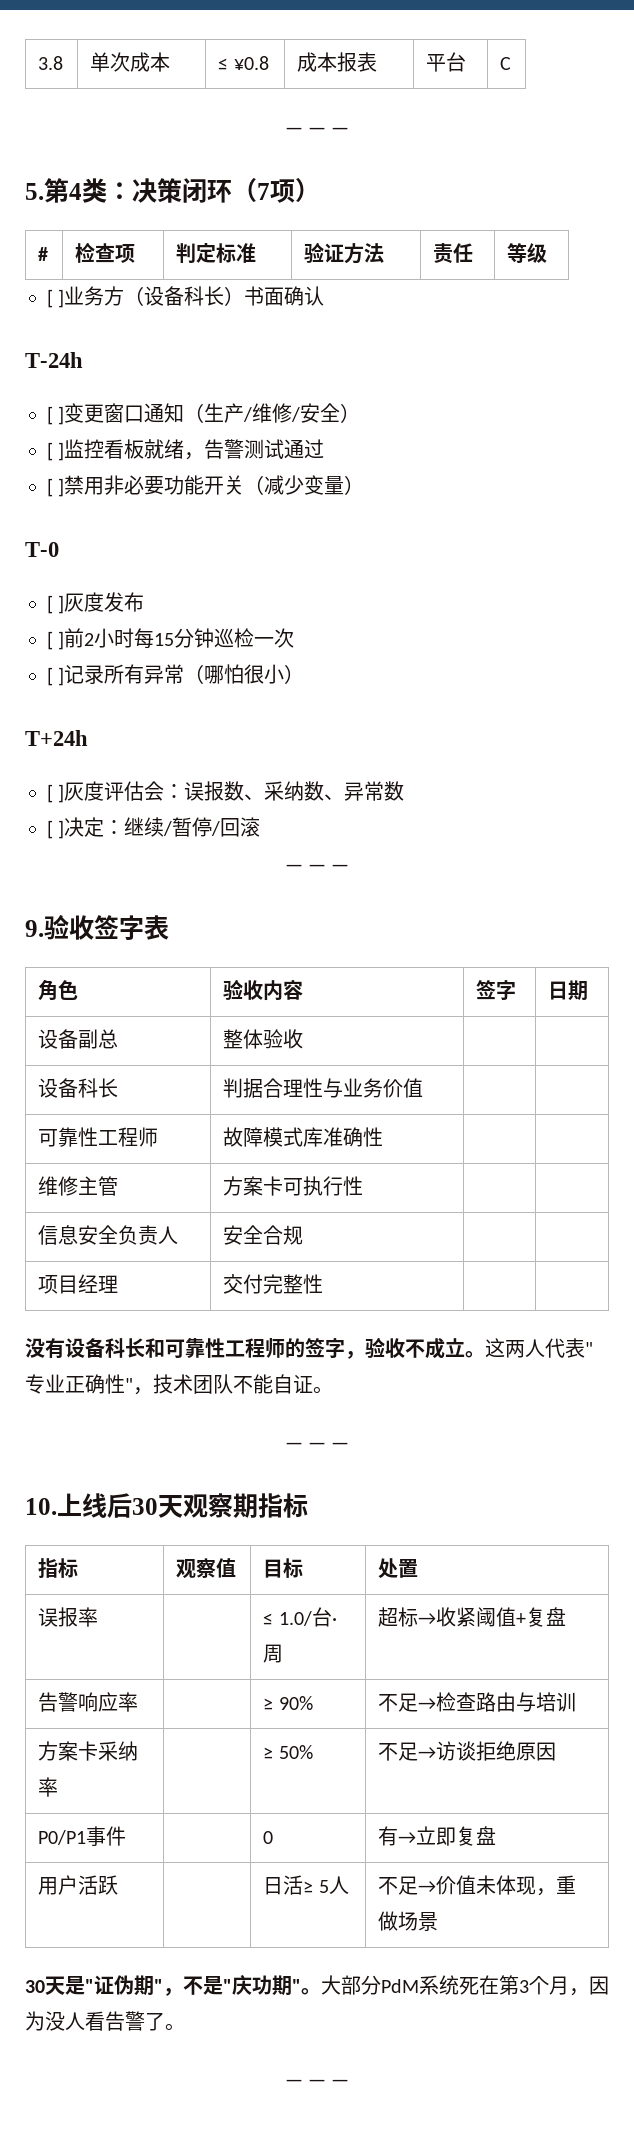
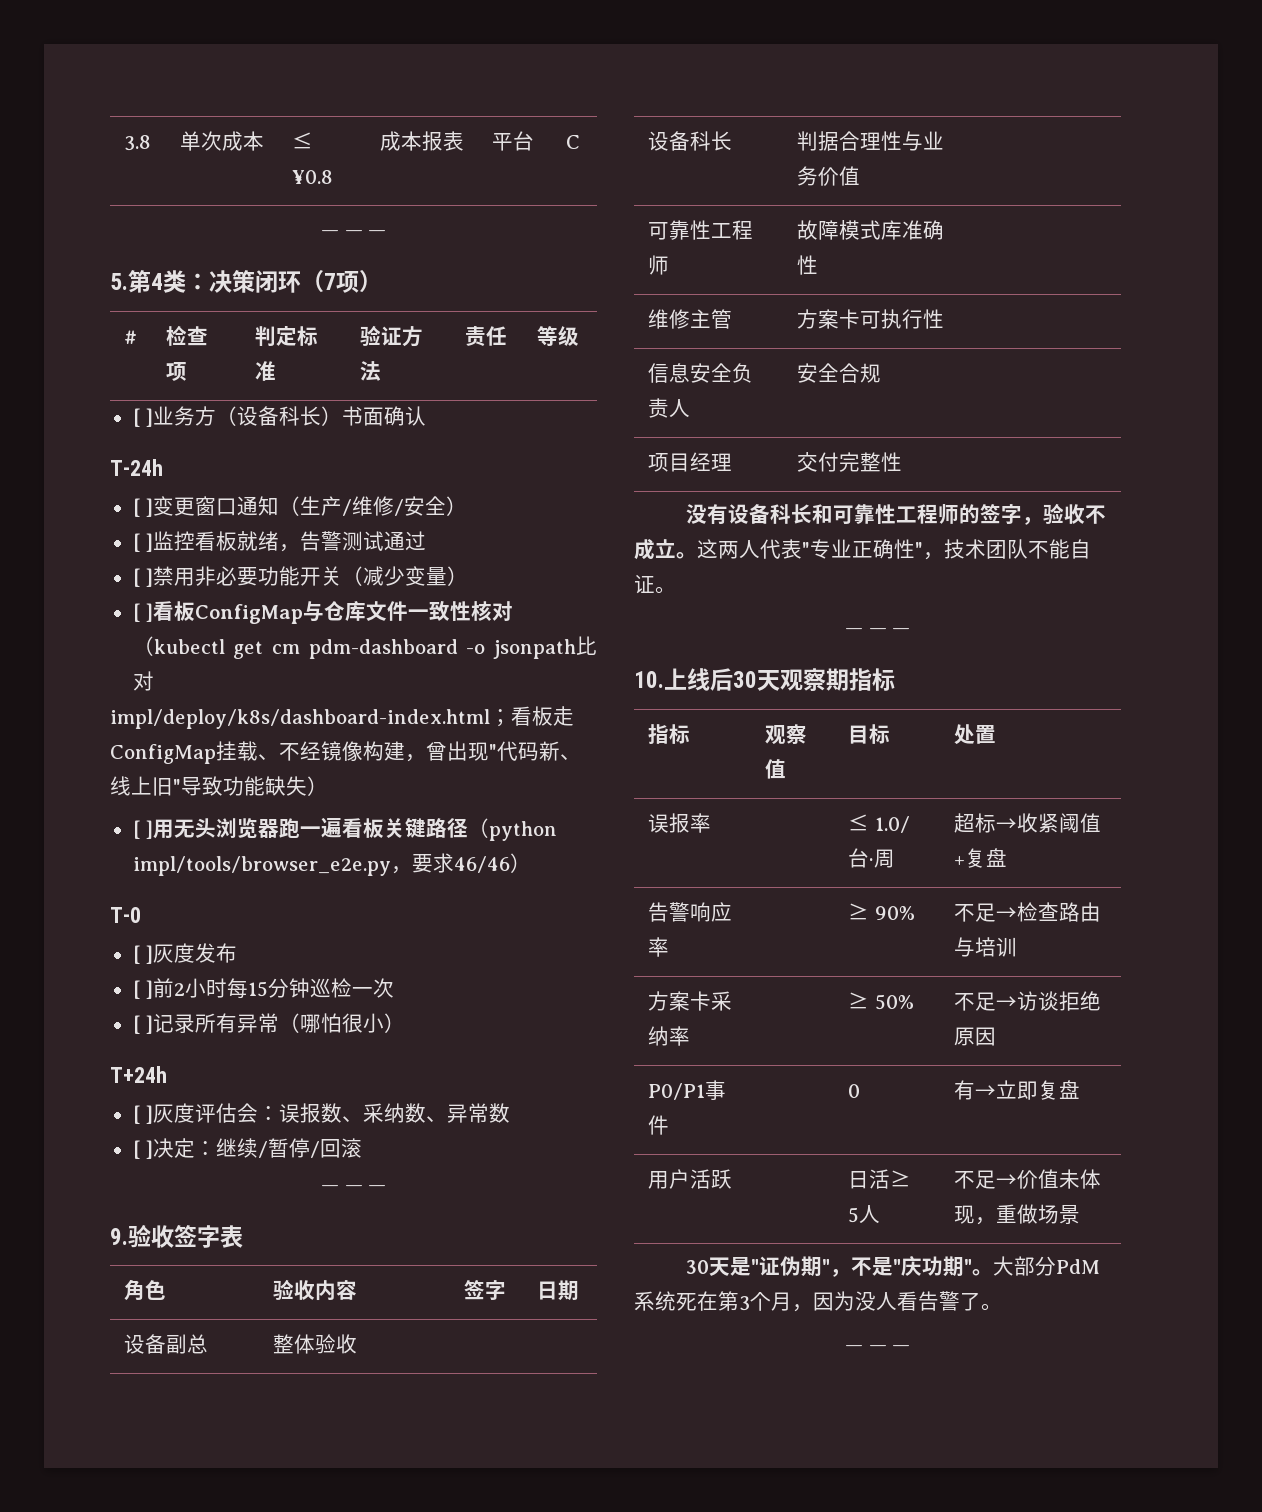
+ [ ]看板ConfigMap与仓库文件一致性核对（kubectl get cm pdm-dashboard -o jsonpath比对
+ impl/deploy/k8s/dashboard-index.html；看板走ConfigMap挂载、不经镜像构建，曾出现"代码新、线上旧"导致功能缺失）
+ [ ]用无头浏览器跑一遍看板关键路径（python impl/tools/browser_e2e.py，要求46/46）

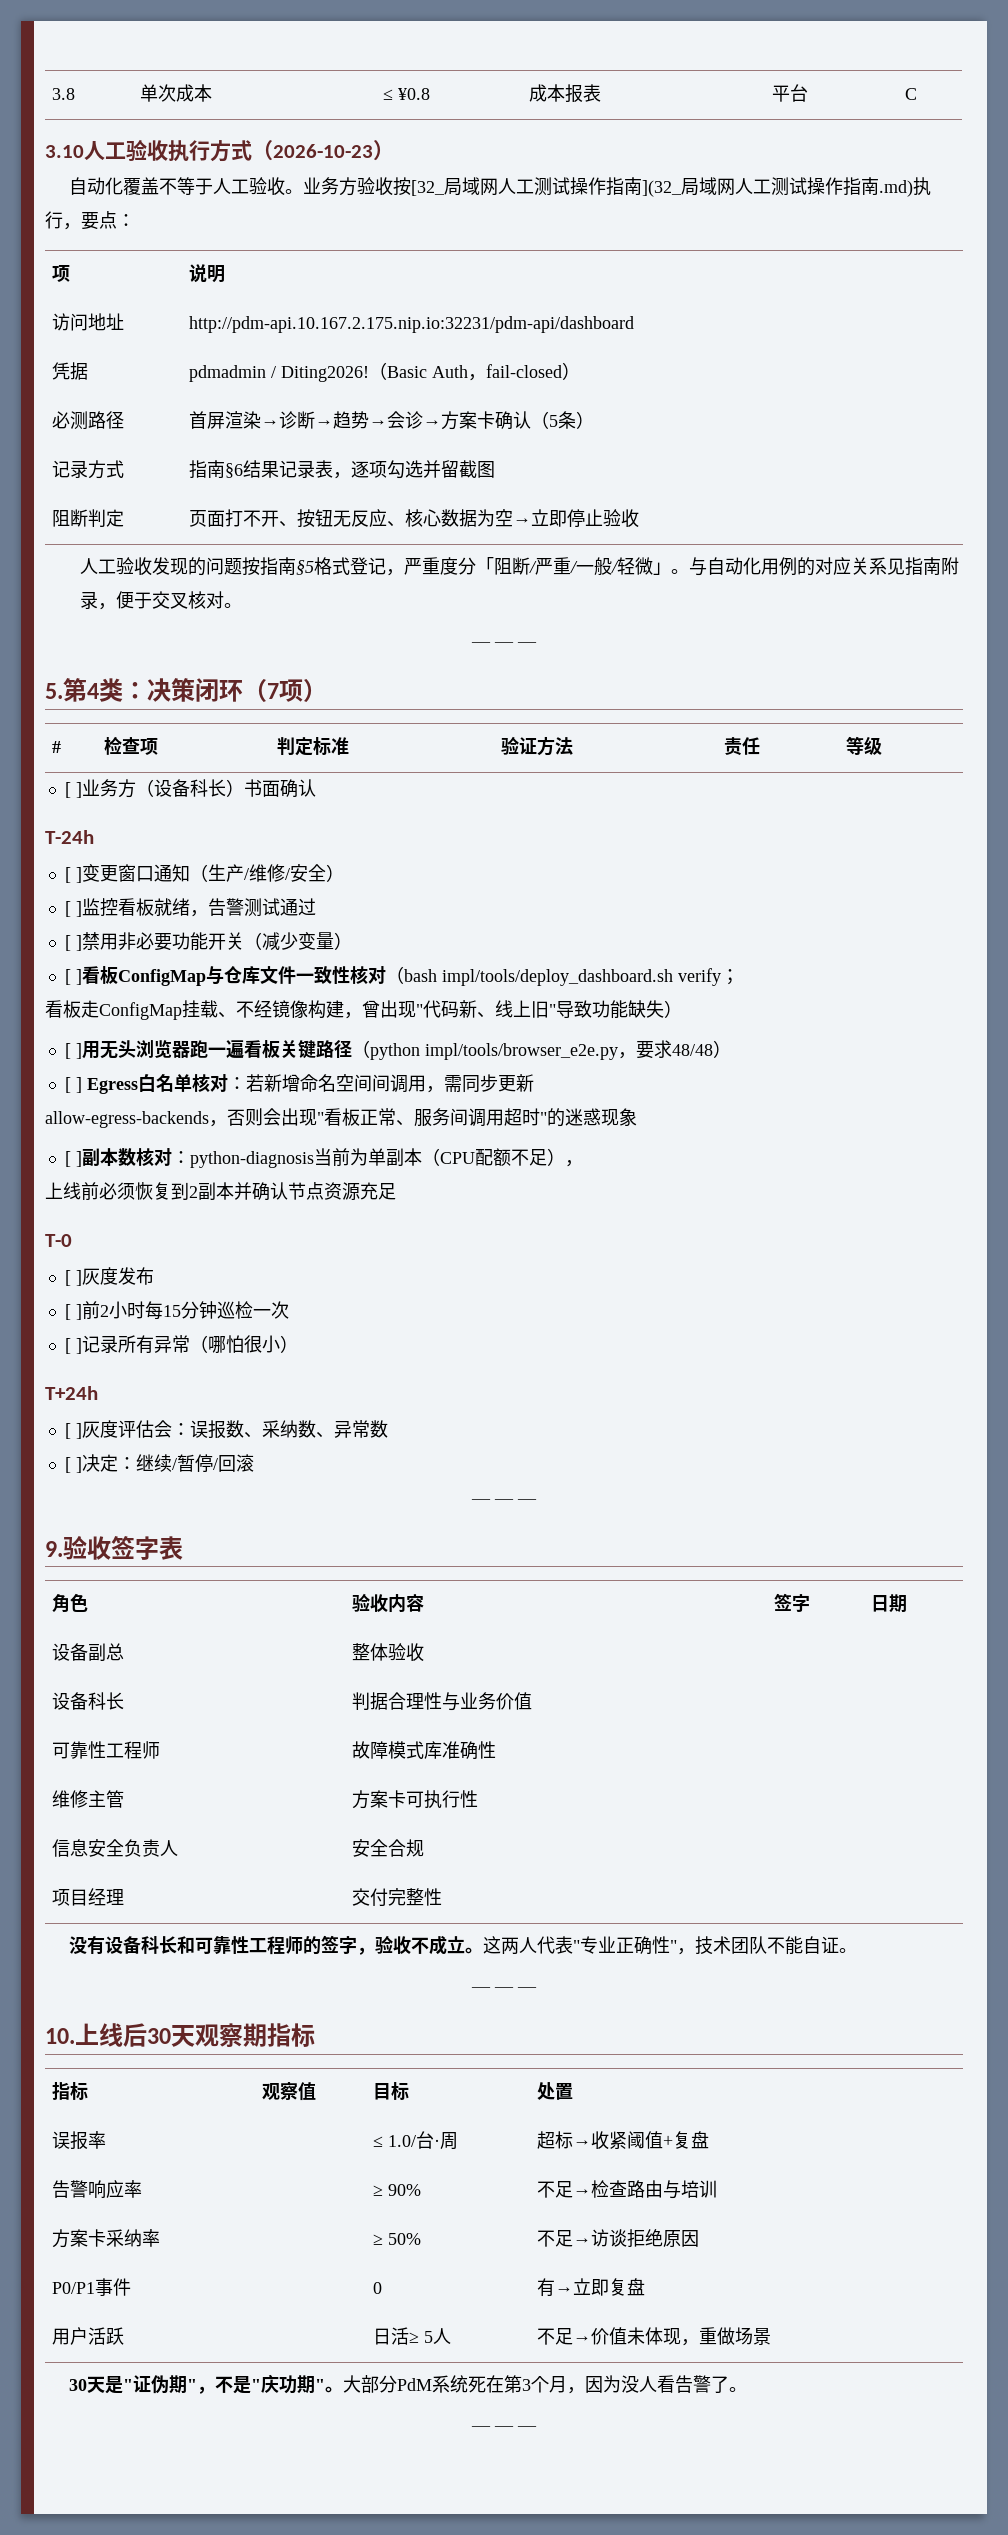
+ 3.10人工验收执行方式（2026-10-23）
+ 自动化覆盖不等于人工验收。业务方验收按[32_局域网人工测试操作指南](32_局域网人工测试操作指南.md)执行，要点：
+ 项 | 说明
+ 访问地址 | http://pdm-api.10.167.2.175.nip.io:32231/pdm-api/dashboard
+ 凭据 | pdmadmin / Diting2026!（Basic Auth，fail-closed）
+ 必测路径 | 首屏渲染→诊断→趋势→会诊→方案卡确认（5条）
+ 记录方式 | 指南§6结果记录表，逐项勾选并留截图
+ 阻断判定 | 页面打不开、按钮无反应、核心数据为空→立即停止验收
+ 人工验收发现的问题按指南§5格式登记，严重度分「阻断/严重/一般/轻微」。与自动化用例的对应关系见指南附录，便于交叉核对。
- [ ]看板ConfigMap与仓库文件一致性核对（kubectl get cm pdm-dashboard -o jsonpath比对
- impl/deploy/k8s/dashboard-index.html；看板走ConfigMap挂载、不经镜像构建，曾出现"代码新、线上旧"导致功能缺失）
+ [ ]看板ConfigMap与仓库文件一致性核对（bash impl/tools/deploy_dashboard.sh verify；
+ 看板走ConfigMap挂载、不经镜像构建，曾出现"代码新、线上旧"导致功能缺失）
- [ ]用无头浏览器跑一遍看板关键路径（python impl/tools/browser_e2e.py，要求46/46）
+ [ ]用无头浏览器跑一遍看板关键路径（python impl/tools/browser_e2e.py，要求48/48）
+ [ ] Egress白名单核对：若新增命名空间间调用，需同步更新
+ allow-egress-backends，否则会出现"看板正常、服务间调用超时"的迷惑现象
+ [ ]副本数核对：python-diagnosis当前为单副本（CPU配额不足），
+ 上线前必须恢复到2副本并确认节点资源充足

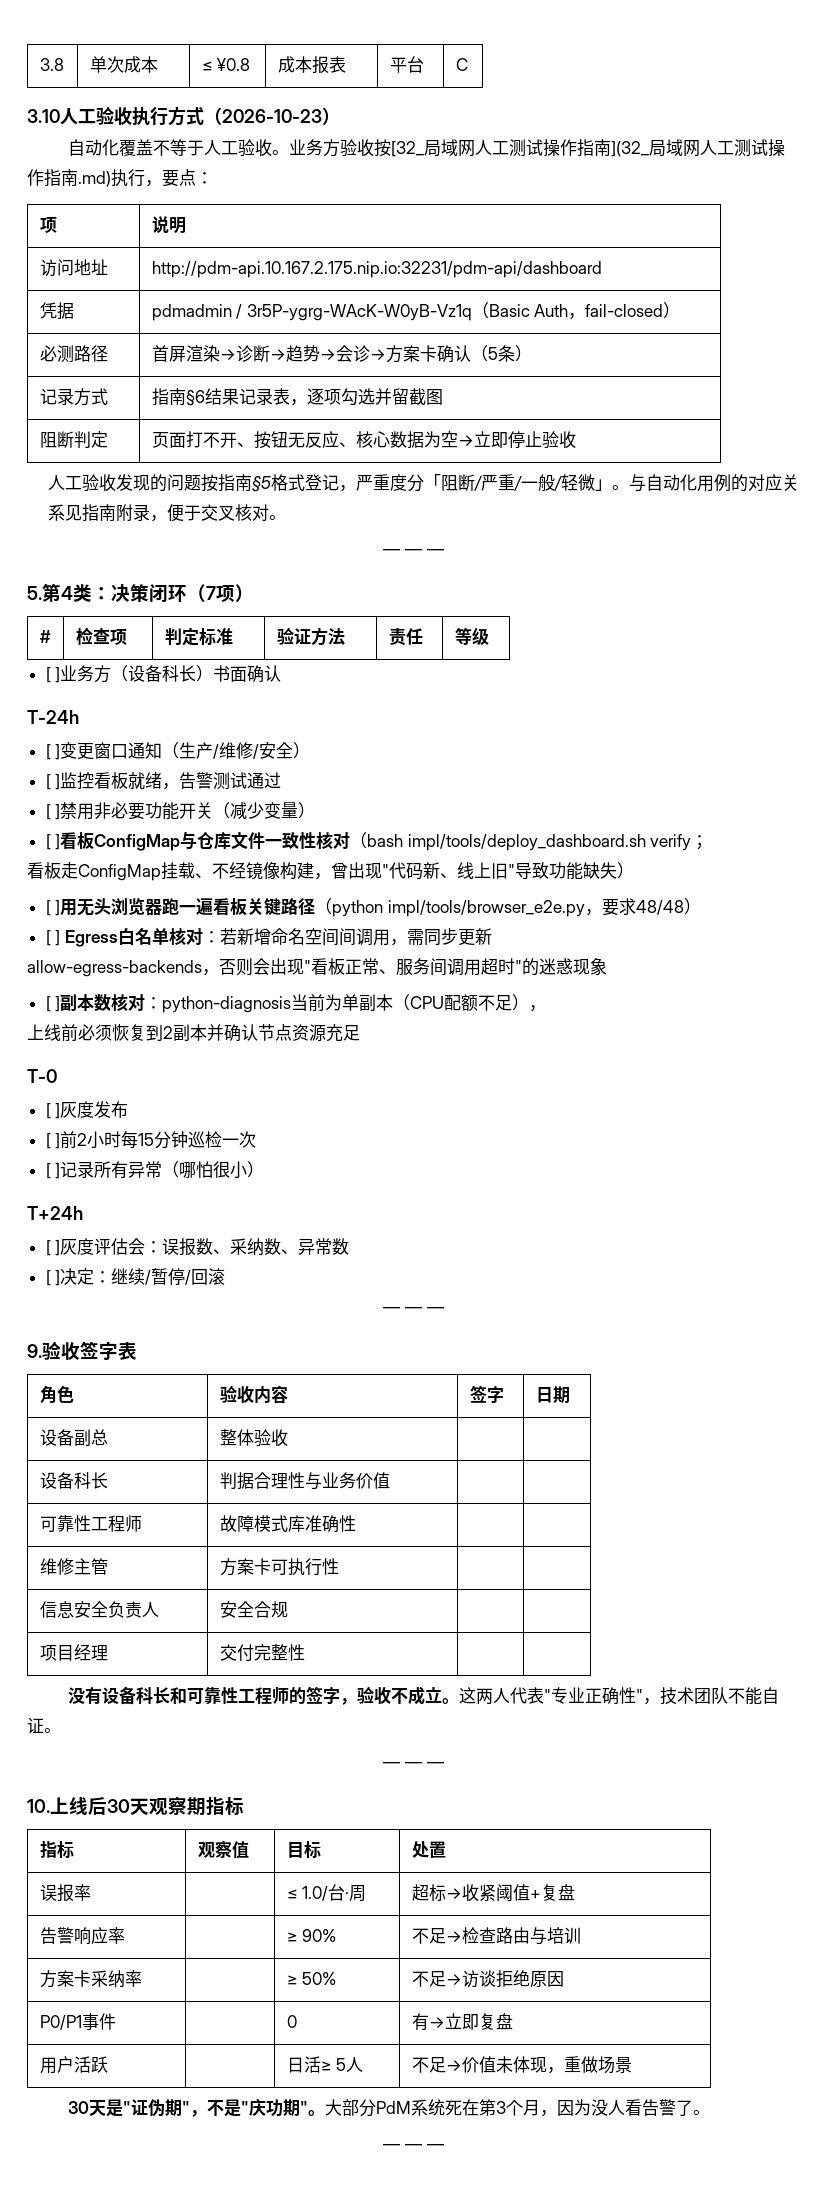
- 凭据 | pdmadmin / Diting2026!（Basic Auth，fail-closed）
+ 凭据 | pdmadmin / 3r5P-ygrg-WAcK-W0yB-Vz1q（Basic Auth，fail-closed）

